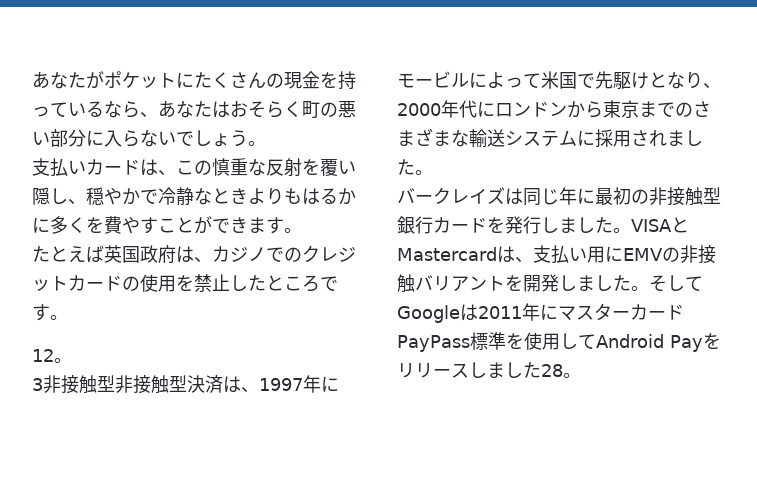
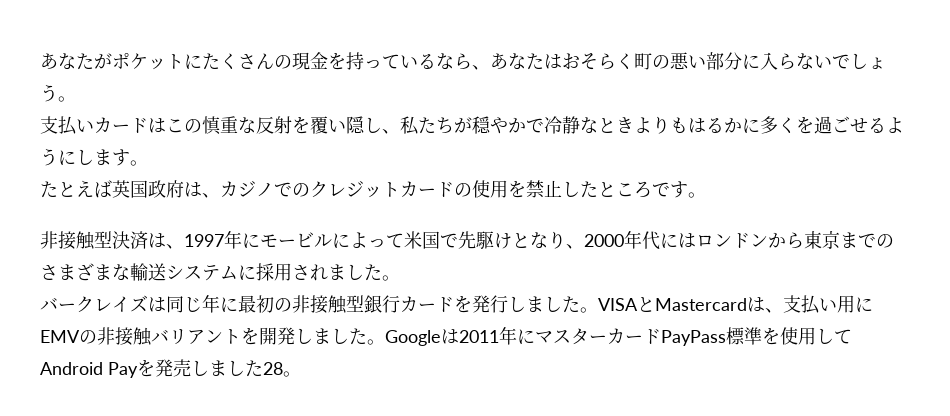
- 支払いカードは、この慎重な反射を覆い隠し、穏やかで冷静なときよりもはるかに多くを費やすことができます。
+ 支払いカードはこの慎重な反射を覆い隠し、私たちが穏やかで冷静なときよりもはるかに多くを過ごせるようにします。
- 12。
- 3非接触型非接触型決済は、1997年にモービルによって米国で先駆けとなり、2000年代にロンドンから東京までのさまざまな輸送システムに採用されました。
+ 非接触型決済は、1997年にモービルによって米国で先駆けとなり、2000年代にはロンドンから東京までのさまざまな輸送システムに採用されました。
- そしてGoogleは2011年にマスターカードPayPass標準を使用してAndroid Payをリリースしました28。
+ Googleは2011年にマスターカードPayPass標準を使用してAndroid Payを発売しました28。

